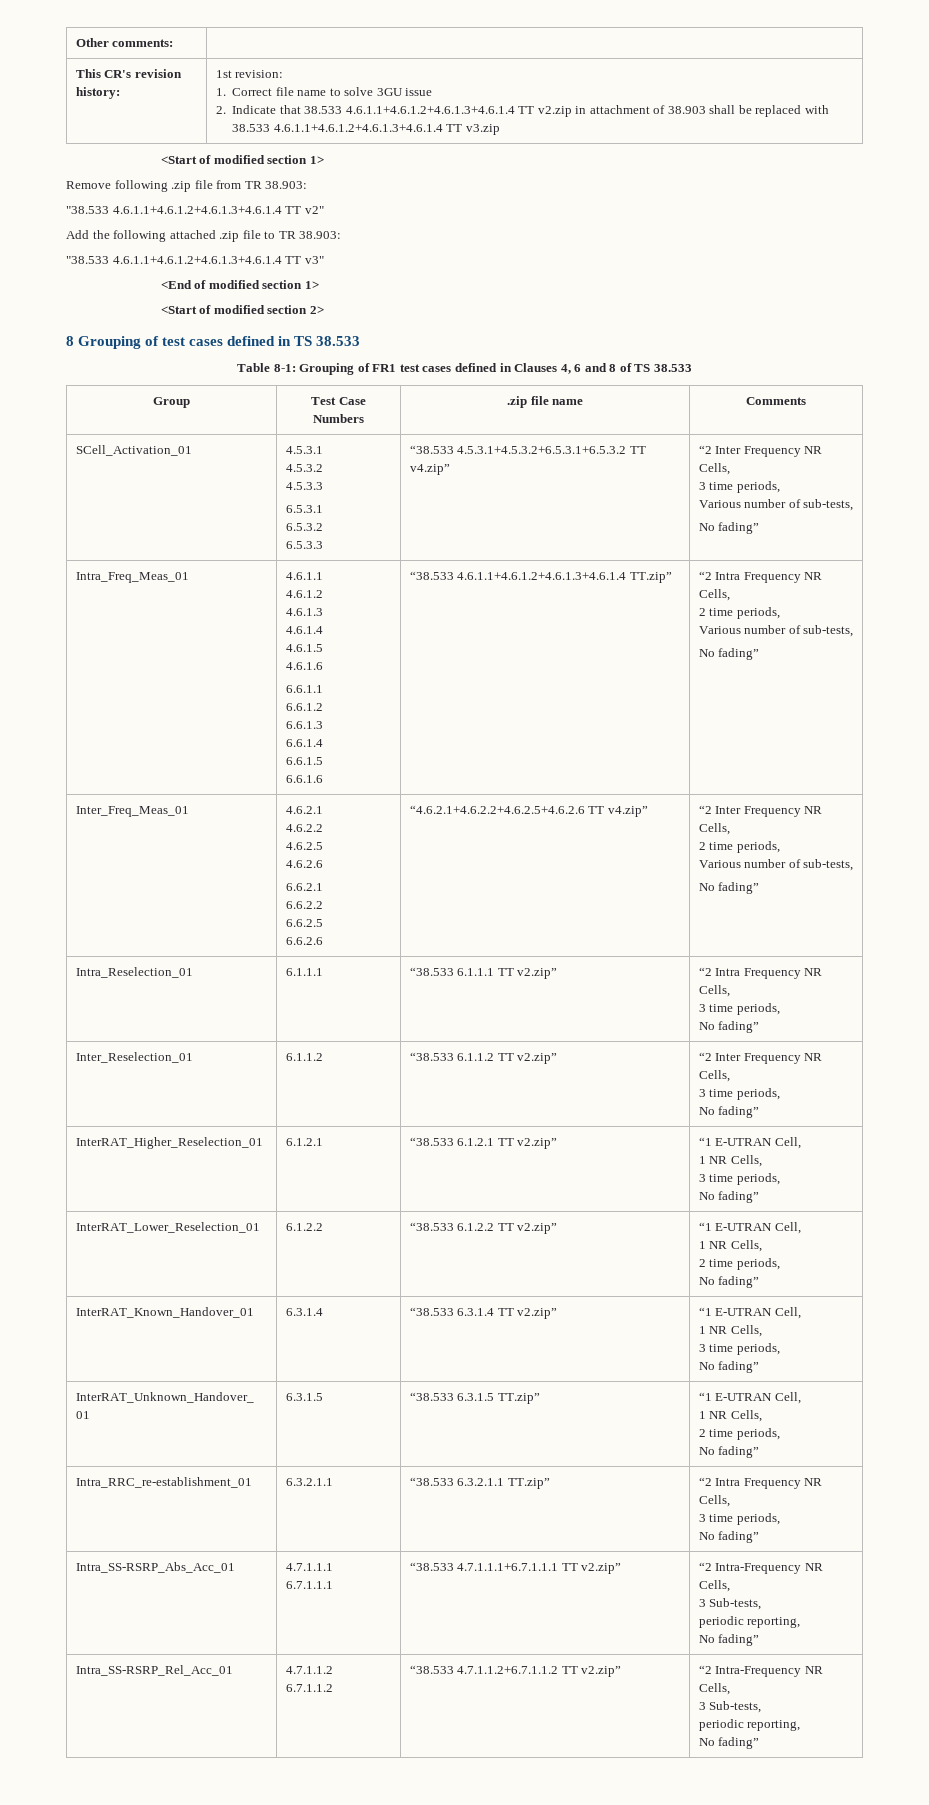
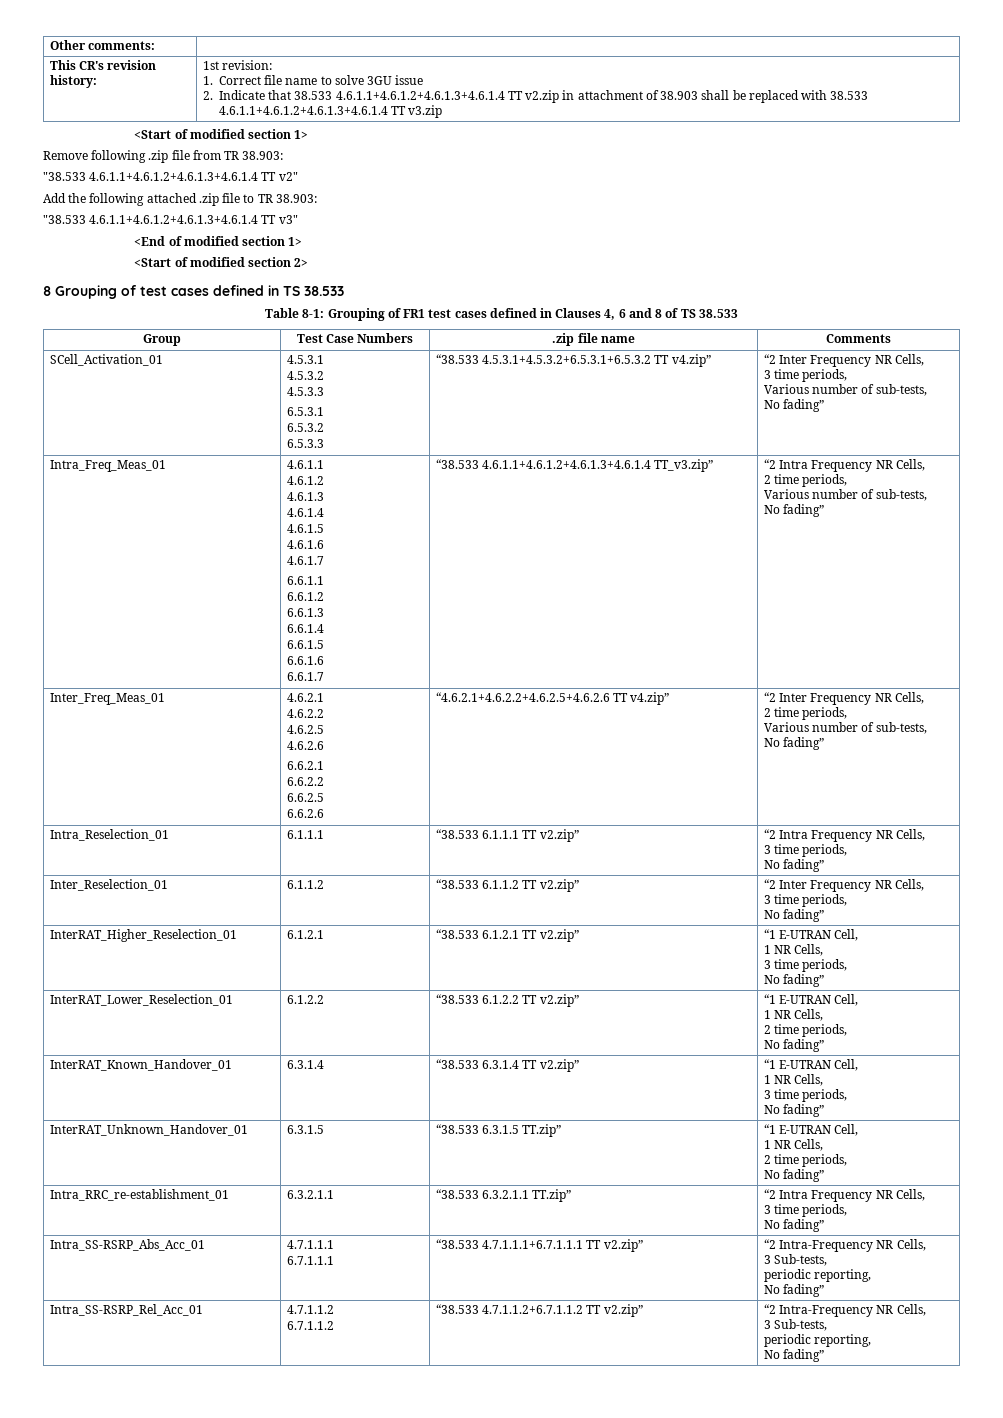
  Intra_Freq_Meas_01 | 4.6.1.1
  4.6.1.2
  4.6.1.3
  4.6.1.4
  4.6.1.5
  4.6.1.6
+ 4.6.1.7
  6.6.1.1
  6.6.1.2
  6.6.1.3
  6.6.1.4
  6.6.1.5
- 6.6.1.6 | “38.533 4.6.1.1+4.6.1.2+4.6.1.3+4.6.1.4 TT.zip” | “2 Intra Frequency NR Cells,
+ 6.6.1.6
+ 6.6.1.7 | “38.533 4.6.1.1+4.6.1.2+4.6.1.3+4.6.1.4 TT_v3.zip” | “2 Intra Frequency NR Cells,

